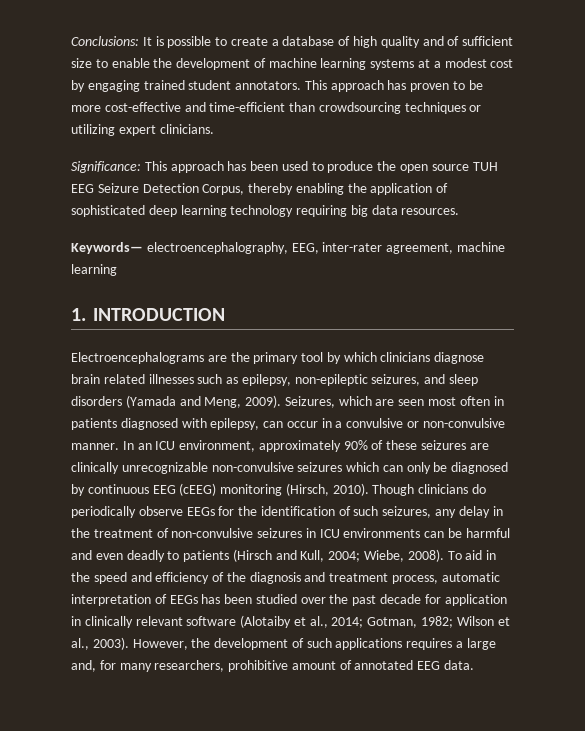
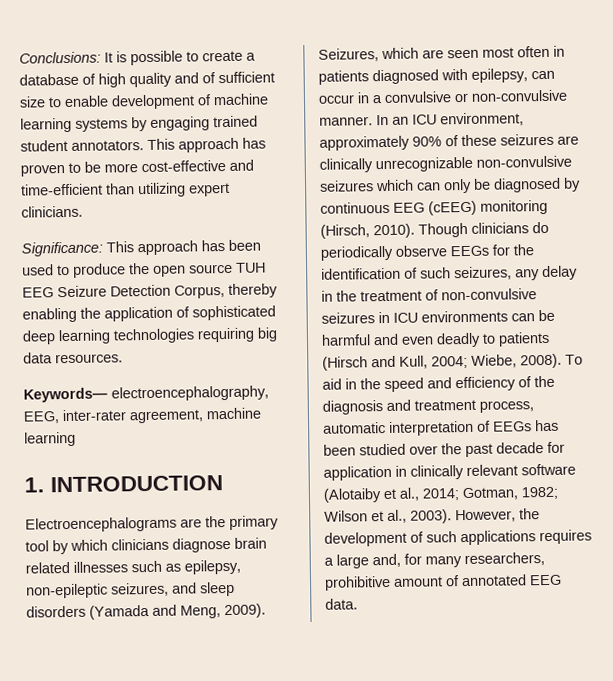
- Conclusions: It is possible to create a database of high quality and of sufficient size to enable the development of machine learning systems at a modest cost by engaging trained student annotators.
+ Conclusions: It is possible to create a database of high quality and of sufficient size to enable development of machine learning systems by engaging trained student annotators.
- This approach has proven to be more cost-effective and time-efficient than crowdsourcing techniques or utilizing expert clinicians.
+ This approach has proven to be more cost-effective and time-efficient than utilizing expert clinicians.
- Significance: This approach has been used to produce the open source TUH EEG Seizure Detection Corpus, thereby enabling the application of sophisticated deep learning technology requiring big data resources.
+ Significance: This approach has been used to produce the open source TUH EEG Seizure Detection Corpus, thereby enabling the application of sophisticated deep learning technologies requiring big data resources.

